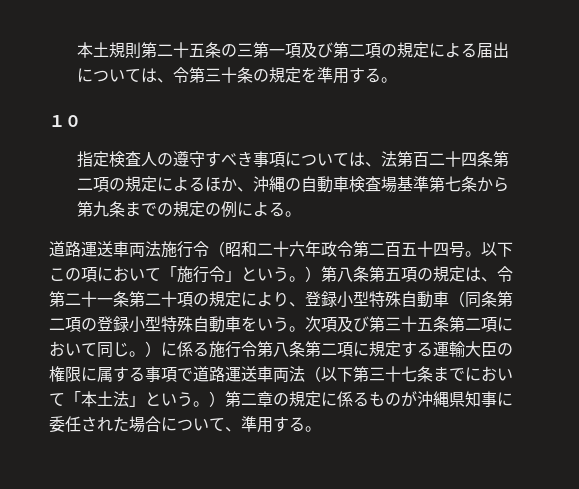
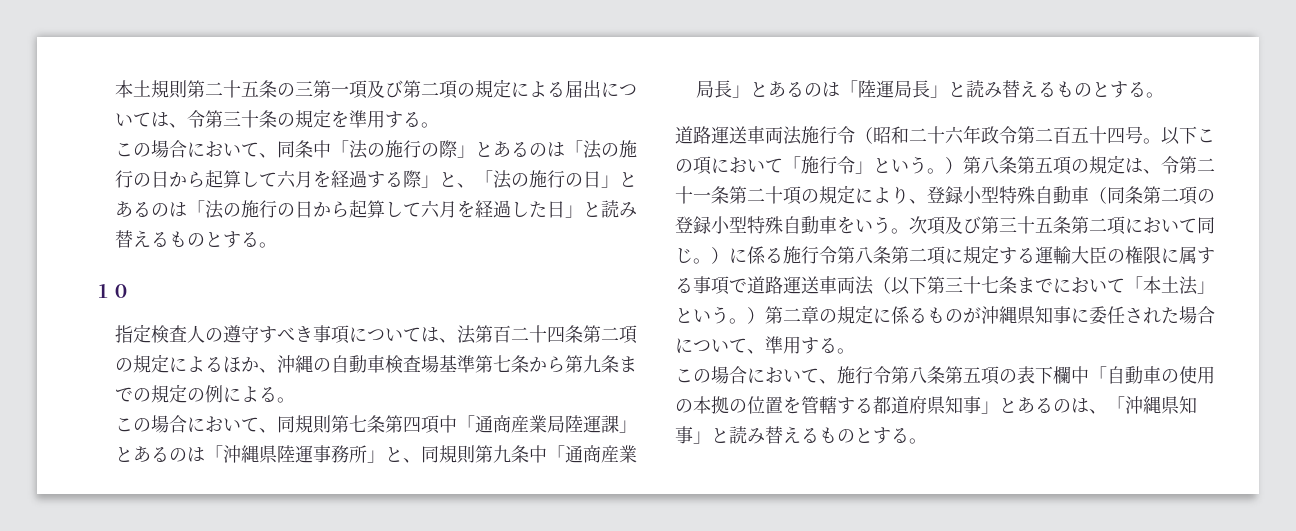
+ この場合において、同条中「法の施行の際」とあるのは「法の施行の日から起算して六月を経過する際」と、「法の施行の日」とあるのは「法の施行の日から起算して六月を経過した日」と読み替えるものとする。
+ この場合において、同規則第七条第四項中「通商産業局陸運課」とあるのは「沖縄県陸運事務所」と、同規則第九条中「通商産業局長」とあるのは「陸運局長」と読み替えるものとする。
+ この場合において、施行令第八条第五項の表下欄中「自動車の使用の本拠の位置を管轄する都道府県知事」とあるのは、「沖縄県知事」と読み替えるものとする。

